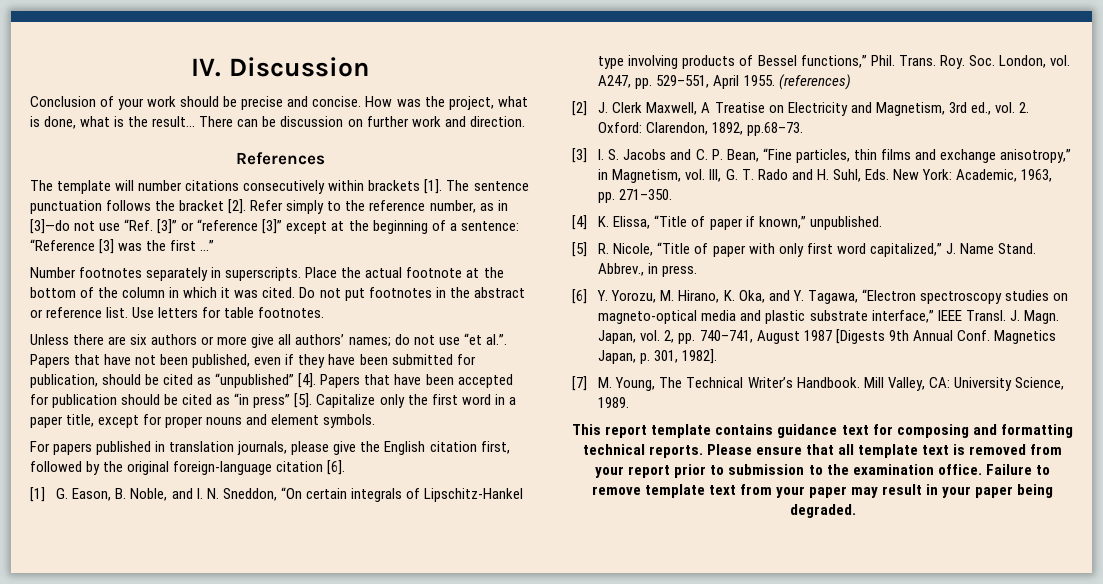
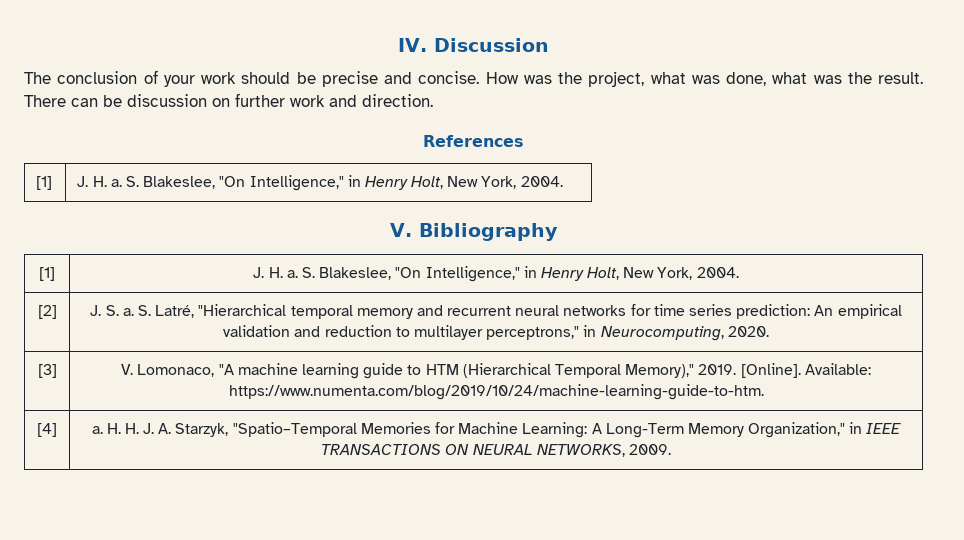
- Conclusion of your work should be precise and concise.
+ The conclusion of your work should be precise and concise.
- How was the project, what is done, what is the result...
+ How was the project, what was done, what was the result.
  References
- The template will number citations consecutively within brackets [1]. The sentence punctuation follows the bracket [2]. Refer simply to the reference number, as in [3]—do not use “Ref. [3]” or “reference [3]” except at the beginning of a sentence: “Reference [3] was the first ...”
- Number footnotes separately in superscripts. Place the actual footnote at the bottom of the column in which it was cited. Do not put footnotes in the abstract or reference list. Use letters for table footnotes.
- Unless there are six authors or more give all authors’ names; do not use “et al.”. Papers that have not been published, even if they have been submitted for publication, should be cited as “unpublished” [4]. Papers that have been accepted for publication should be cited as “in press” [5]. Capitalize only the first word in a paper title, except for proper nouns and element symbols.
- For papers published in translation journals, please give the English citation first, followed by the original foreign-language citation [6].
- [1] G. Eason, B. Noble, and I. N. Sneddon, “On certain integrals of Lipschitz-Hankel type involving products of Bessel functions,” Phil. Trans. Roy. Soc. London, vol. A247, pp. 529–551, April 1955. (references)
- [2] J. Clerk Maxwell, A Treatise on Electricity and Magnetism, 3rd ed., vol. 2. Oxford: Clarendon, 1892, pp.68–73.
- [3] I. S. Jacobs and C. P. Bean, “Fine particles, thin films and exchange anisotropy,” in Magnetism, vol. III, G. T. Rado and H. Suhl, Eds. New York: Academic, 1963, pp. 271–350.
- [4] K. Elissa, “Title of paper if known,” unpublished.
- [5] R. Nicole, “Title of paper with only first word capitalized,” J. Name Stand. Abbrev., in press.
- [6] Y. Yorozu, M. Hirano, K. Oka, and Y. Tagawa, “Electron spectroscopy studies on magneto-optical media and plastic substrate interface,” IEEE Transl. J. Magn. Japan, vol. 2, pp. 740–741, August 1987 [Digests 9th Annual Conf. Magnetics Japan, p. 301, 1982].
- [7] M. Young, The Technical Writer’s Handbook. Mill Valley, CA: University Science, 1989.
- This report template contains guidance text for composing and formatting technical reports. Please ensure that all template text is removed from your report prior to submission to the examination office. Failure to remove template text from your paper may result in your paper being degraded.
+ [1] | J. H. a. S. Blakeslee, "On Intelligence," in Henry Holt, New York, 2004.
+ V. Bibliography
+ [1] | J. H. a. S. Blakeslee, "On Intelligence," in Henry Holt, New York, 2004.
+ [2] | J. S. a. S. Latré, "Hierarchical temporal memory and recurrent neural networks for time series prediction: An empirical validation and reduction to multilayer perceptrons," in Neurocomputing, 2020.
+ [3] | V. Lomonaco, "A machine learning guide to HTM (Hierarchical Temporal Memory)," 2019. [Online]. Available: https://www.numenta.com/blog/2019/10/24/machine-learning-guide-to-htm.
+ [4] | a. H. H. J. A. Starzyk, "Spatio–Temporal Memories for Machine Learning: A Long-Term Memory Organization," in IEEE TRANSACTIONS ON NEURAL NETWORKS, 2009.

